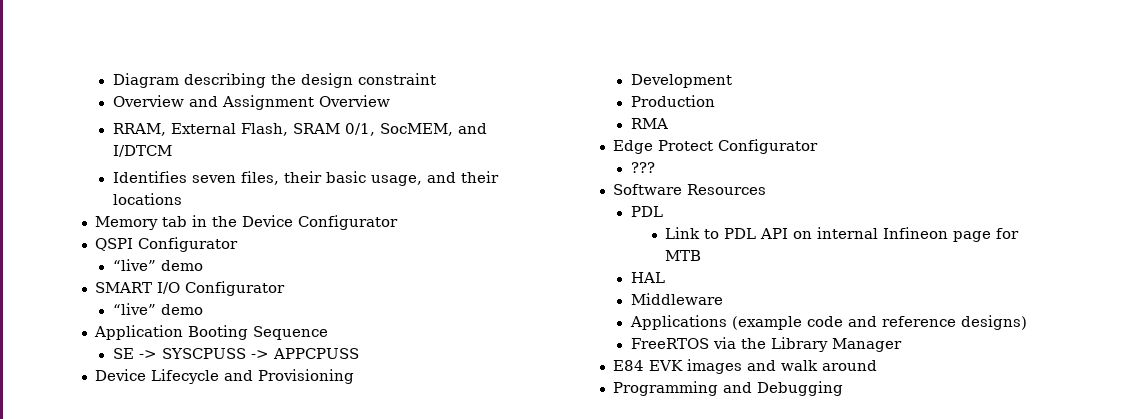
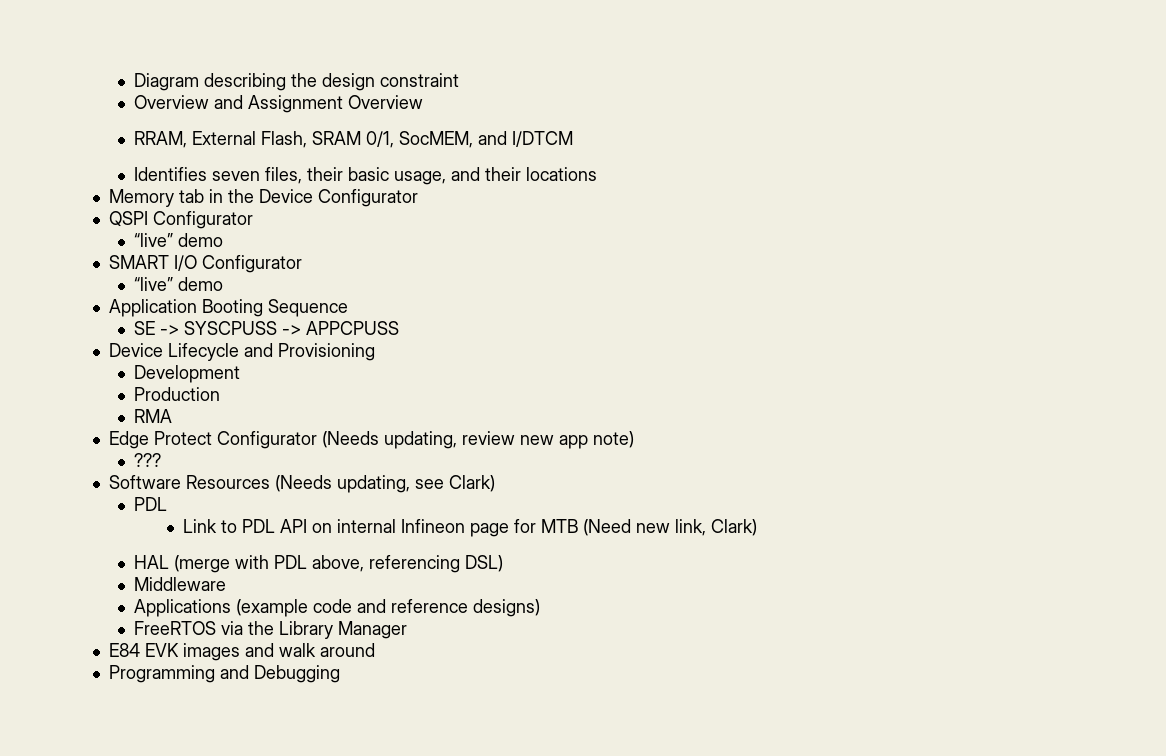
- Edge Protect Configurator
+ Edge Protect Configurator (Needs updating, review new app note)
- Software Resources
+ Software Resources (Needs updating, see Clark)
- Link to PDL API on internal Infineon page for MTB
- HAL
+ Link to PDL API on internal Infineon page for MTB (Need new link, Clark)
+ HAL (merge with PDL above, referencing DSL)

